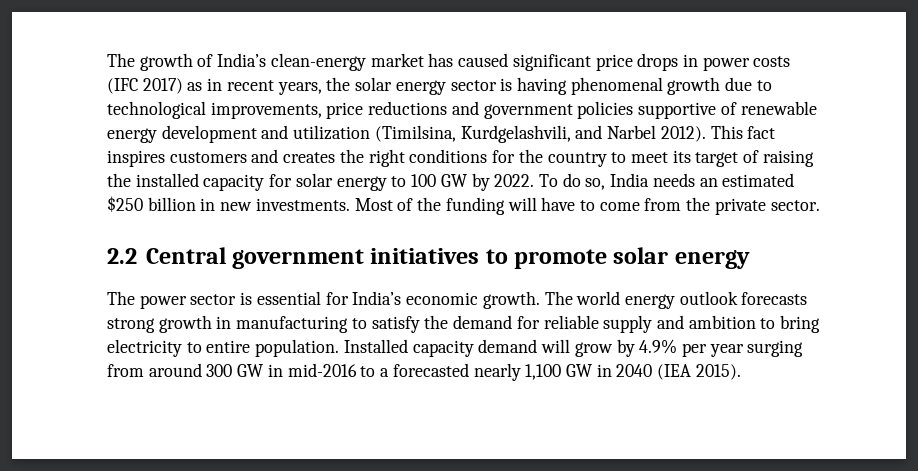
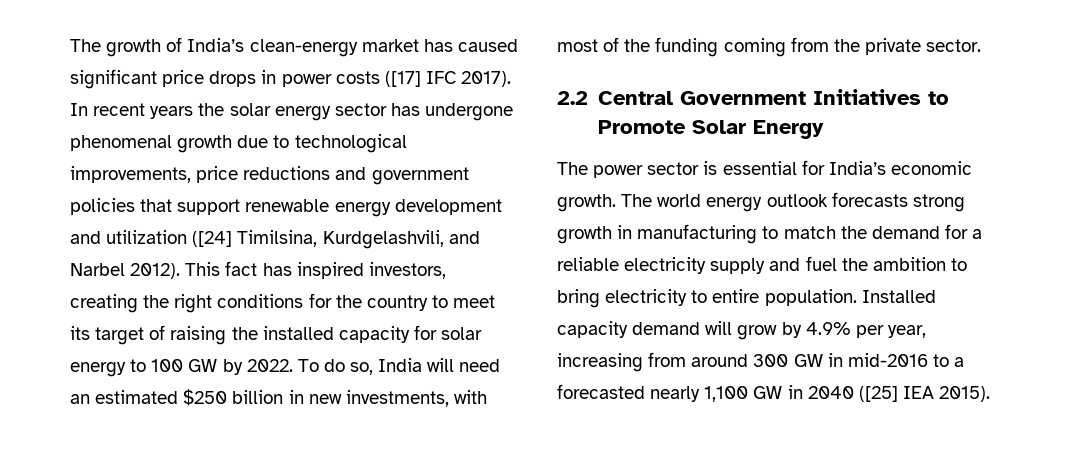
- The growth of India’s clean-energy market has caused significant price drops in power costs (IFC 2017) as in recent years, the solar energy sector is having phenomenal growth due to technological improvements, price reductions and government policies supportive of renewable energy development and utilization (Timilsina, Kurdgelashvili, and Narbel 2012).
+ The growth of India’s clean-energy market has caused significant price drops in power costs ([17] IFC 2017). In recent years the solar energy sector has undergone phenomenal growth due to technological improvements, price reductions and government policies that support renewable energy development and utilization ([24] Timilsina, Kurdgelashvili, and Narbel 2012).
- This fact inspires customers and creates the right conditions for the country to meet its target of raising the installed capacity for solar energy to 100 GW by 2022.
+ This fact has inspired investors, creating the right conditions for the country to meet its target of raising the installed capacity for solar energy to 100 GW by 2022.
- To do so, India needs an estimated $250 billion in new investments. Most of the funding will have to come from the private sector.
+ To do so, India will need an estimated $250 billion in new investments, with most of the funding coming from the private sector.
- 2.2 Central government initiatives to promote solar energy
+ 2.2 Central Government Initiatives to Promote Solar Energy
- The world energy outlook forecasts strong growth in manufacturing to satisfy the demand for reliable supply and ambition to bring electricity to entire population.
+ The world energy outlook forecasts strong growth in manufacturing to match the demand for a reliable electricity supply and fuel the ambition to bring electricity to entire population.
- Installed capacity demand will grow by 4.9% per year surging from around 300 GW in mid-2016 to a forecasted nearly 1,100 GW in 2040 (IEA 2015).
+ Installed capacity demand will grow by 4.9% per year, increasing from around 300 GW in mid-2016 to a forecasted nearly 1,100 GW in 2040 ([25] IEA 2015).

